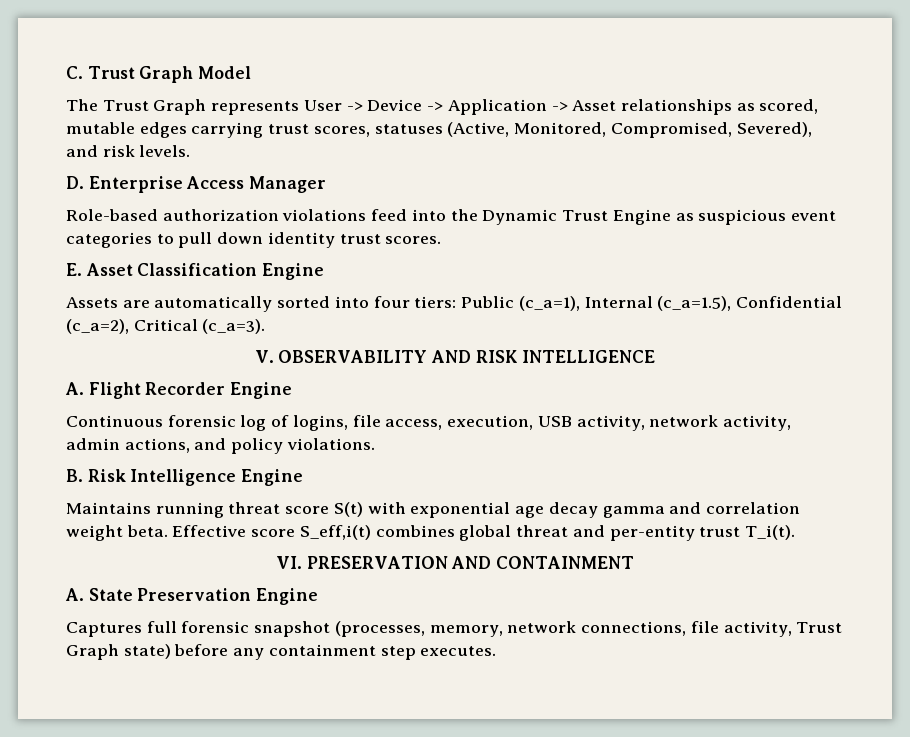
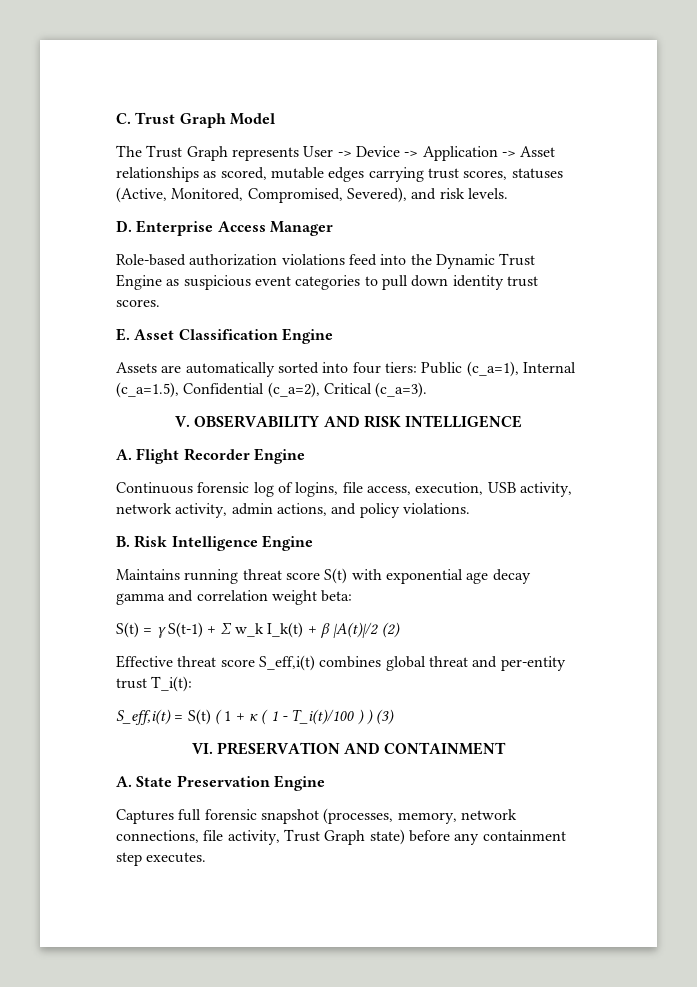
- Maintains running threat score S(t) with exponential age decay gamma and correlation weight beta. Effective score S_eff,i(t) combines global threat and per-entity trust T_i(t).
+ Maintains running threat score S(t) with exponential age decay gamma and correlation weight beta:
+ S(t) = γ S(t-1) + Σ w_k I_k(t) + β |A(t)|/2 (2)
+ Effective threat score S_eff,i(t) combines global threat and per-entity trust T_i(t):
+ S_eff,i(t) = S(t) ( 1 + κ ( 1 - T_i(t)/100 ) ) (3)

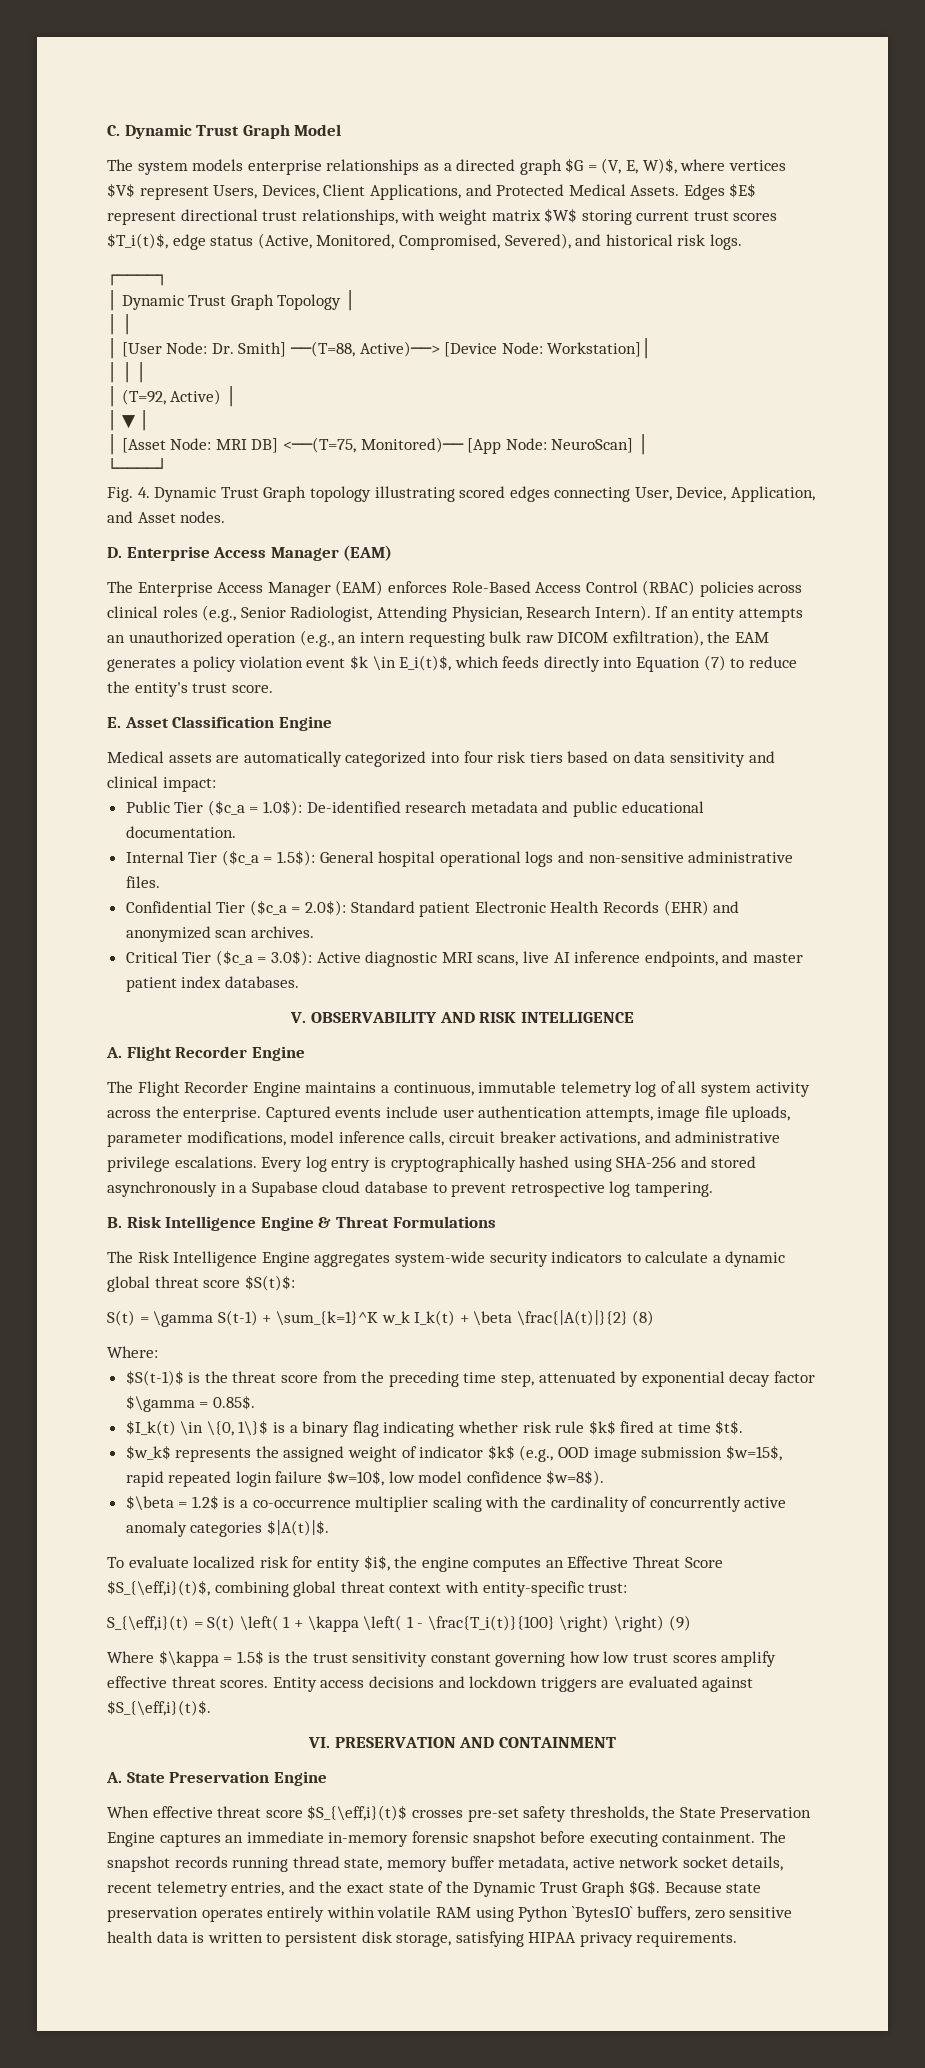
- C. Trust Graph Model
+ C. Dynamic Trust Graph Model
- The Trust Graph represents User -> Device -> Application -> Asset relationships as scored, mutable edges carrying trust scores, statuses (Active, Monitored, Compromised, Severed), and risk levels.
- D. Enterprise Access Manager
- Role-based authorization violations feed into the Dynamic Trust Engine as suspicious event categories to pull down identity trust scores.
+ The system models enterprise relationships as a directed graph $G = (V, E, W)$, where vertices $V$ represent Users, Devices, Client Applications, and Protected Medical Assets. Edges $E$ represent directional trust relationships, with weight matrix $W$ storing current trust scores $T_i(t)$, edge status (Active, Monitored, Compromised, Severed), and historical risk logs.
+ ┌────┐
+ │ Dynamic Trust Graph Topology │
+ │ │
+ │ [User Node: Dr. Smith] ──(T=88, Active)──> [Device Node: Workstation]│
+ │ │ │
+ │ (T=92, Active) │
+ │ ▼ │
+ │ [Asset Node: MRI DB] <──(T=75, Monitored)── [App Node: NeuroScan] │
+ └────┘
+ Fig. 4. Dynamic Trust Graph topology illustrating scored edges connecting User, Device, Application, and Asset nodes.
+ D. Enterprise Access Manager (EAM)
+ The Enterprise Access Manager (EAM) enforces Role-Based Access Control (RBAC) policies across clinical roles (e.g., Senior Radiologist, Attending Physician, Research Intern). If an entity attempts an unauthorized operation (e.g., an intern requesting bulk raw DICOM exfiltration), the EAM generates a policy violation event $k \in E_i(t)$, which feeds directly into Equation (7) to reduce the entity's trust score.
- Assets are automatically sorted into four tiers: Public (c_a=1), Internal (c_a=1.5), Confidential (c_a=2), Critical (c_a=3).
+ Medical assets are automatically categorized into four risk tiers based on data sensitivity and clinical impact:
+ Public Tier ($c_a = 1.0$): De-identified research metadata and public educational documentation.
+ Internal Tier ($c_a = 1.5$): General hospital operational logs and non-sensitive administrative files.
+ Confidential Tier ($c_a = 2.0$): Standard patient Electronic Health Records (EHR) and anonymized scan archives.
+ Critical Tier ($c_a = 3.0$): Active diagnostic MRI scans, live AI inference endpoints, and master patient index databases.
- Continuous forensic log of logins, file access, execution, USB activity, network activity, admin actions, and policy violations.
- B. Risk Intelligence Engine
- Maintains running threat score S(t) with exponential age decay gamma and correlation weight beta:
+ The Flight Recorder Engine maintains a continuous, immutable telemetry log of all system activity across the enterprise. Captured events include user authentication attempts, image file uploads, parameter modifications, model inference calls, circuit breaker activations, and administrative privilege escalations. Every log entry is cryptographically hashed using SHA-256 and stored asynchronously in a Supabase cloud database to prevent retrospective log tampering.
+ B. Risk Intelligence Engine & Threat Formulations
+ The Risk Intelligence Engine aggregates system-wide security indicators to calculate a dynamic global threat score $S(t)$:
- S(t) = γ S(t-1) + Σ w_k I_k(t) + β |A(t)|/2 (2)
- Effective threat score S_eff,i(t) combines global threat and per-entity trust T_i(t):
- S_eff,i(t) = S(t) ( 1 + κ ( 1 - T_i(t)/100 ) ) (3)
+ S(t) = \gamma S(t-1) + \sum_{k=1}^K w_k I_k(t) + \beta \frac{|A(t)|}{2} (8)
+ Where:
+ $S(t-1)$ is the threat score from the preceding time step, attenuated by exponential decay factor $\gamma = 0.85$.
+ $I_k(t) \in \{0, 1\}$ is a binary flag indicating whether risk rule $k$ fired at time $t$.
+ $w_k$ represents the assigned weight of indicator $k$ (e.g., OOD image submission $w=15$, rapid repeated login failure $w=10$, low model confidence $w=8$).
+ $\beta = 1.2$ is a co-occurrence multiplier scaling with the cardinality of concurrently active anomaly categories $|A(t)|$.
+ To evaluate localized risk for entity $i$, the engine computes an Effective Threat Score $S_{\eff,i}(t)$, combining global threat context with entity-specific trust:
+ S_{\eff,i}(t) = S(t) \left( 1 + \kappa \left( 1 - \frac{T_i(t)}{100} \right) \right) (9)
+ Where $\kappa = 1.5$ is the trust sensitivity constant governing how low trust scores amplify effective threat scores. Entity access decisions and lockdown triggers are evaluated against $S_{\eff,i}(t)$.
- Captures full forensic snapshot (processes, memory, network connections, file activity, Trust Graph state) before any containment step executes.
+ When effective threat score $S_{\eff,i}(t)$ crosses pre-set safety thresholds, the State Preservation Engine captures an immediate in-memory forensic snapshot before executing containment. The snapshot records running thread state, memory buffer metadata, active network socket details, recent telemetry entries, and the exact state of the Dynamic Trust Graph $G$. Because state preservation operates entirely within volatile RAM using Python `BytesIO` buffers, zero sensitive health data is written to persistent disk storage, satisfying HIPAA privacy requirements.

